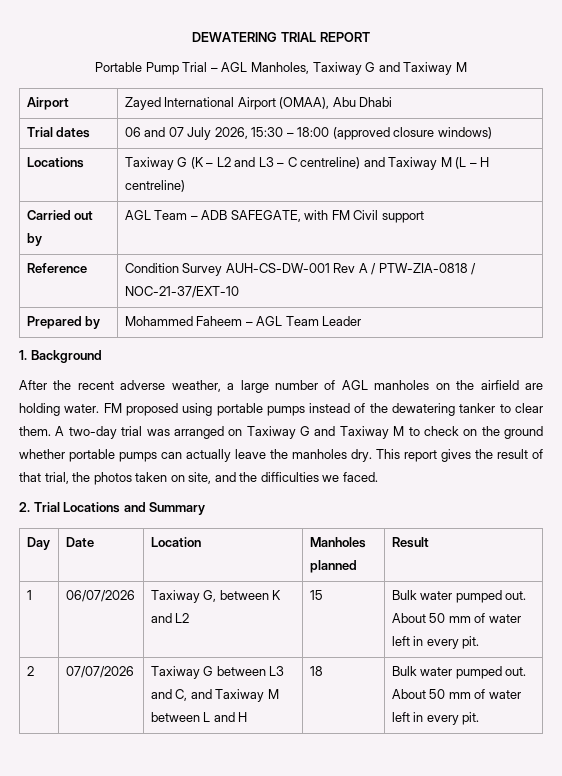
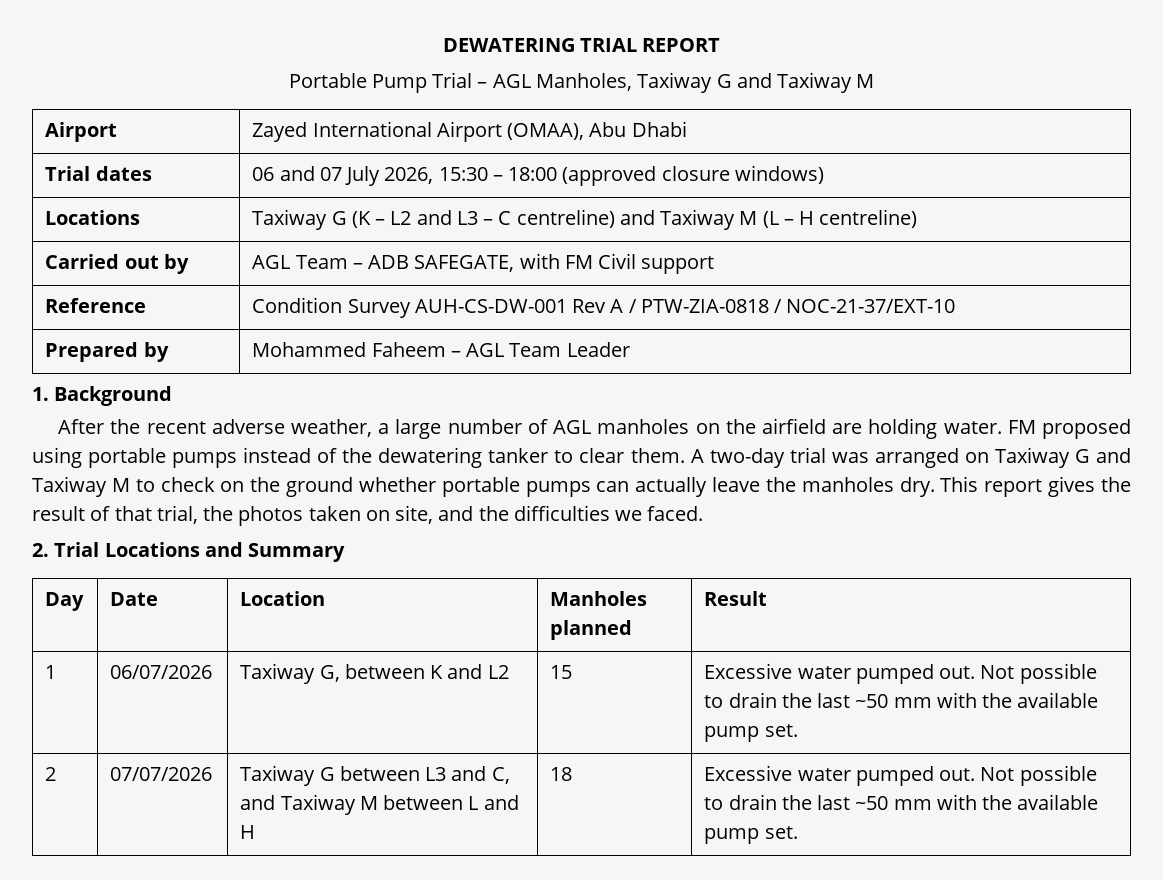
- 1 | 06/07/2026 | Taxiway G, between K and L2 | 15 | Bulk water pumped out. About 50 mm of water left in every pit.
+ 1 | 06/07/2026 | Taxiway G, between K and L2 | 15 | Excessive water pumped out. Not possible to drain the last ~50 mm with the available pump set.
- 2 | 07/07/2026 | Taxiway G between L3 and C, and Taxiway M between L and H | 18 | Bulk water pumped out. About 50 mm of water left in every pit.
+ 2 | 07/07/2026 | Taxiway G between L3 and C, and Taxiway M between L and H | 18 | Excessive water pumped out. Not possible to drain the last ~50 mm with the available pump set.

